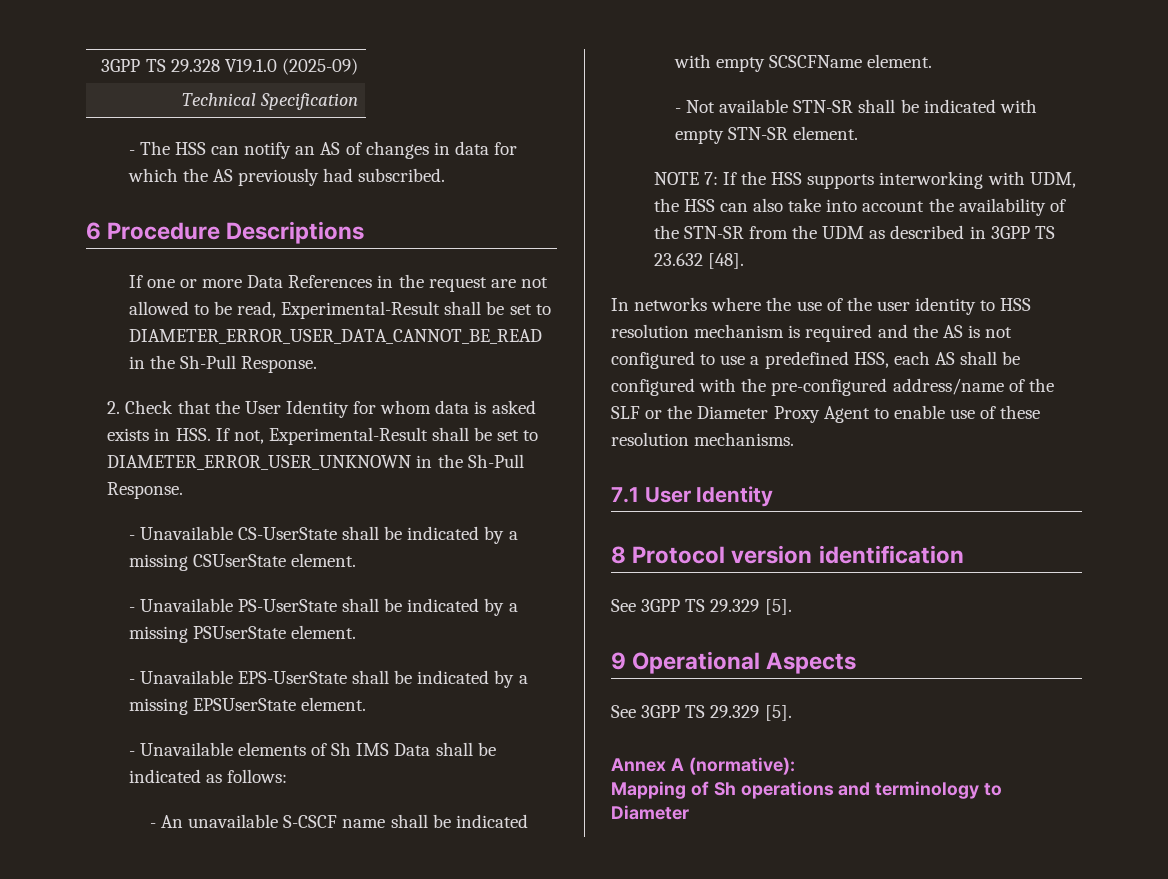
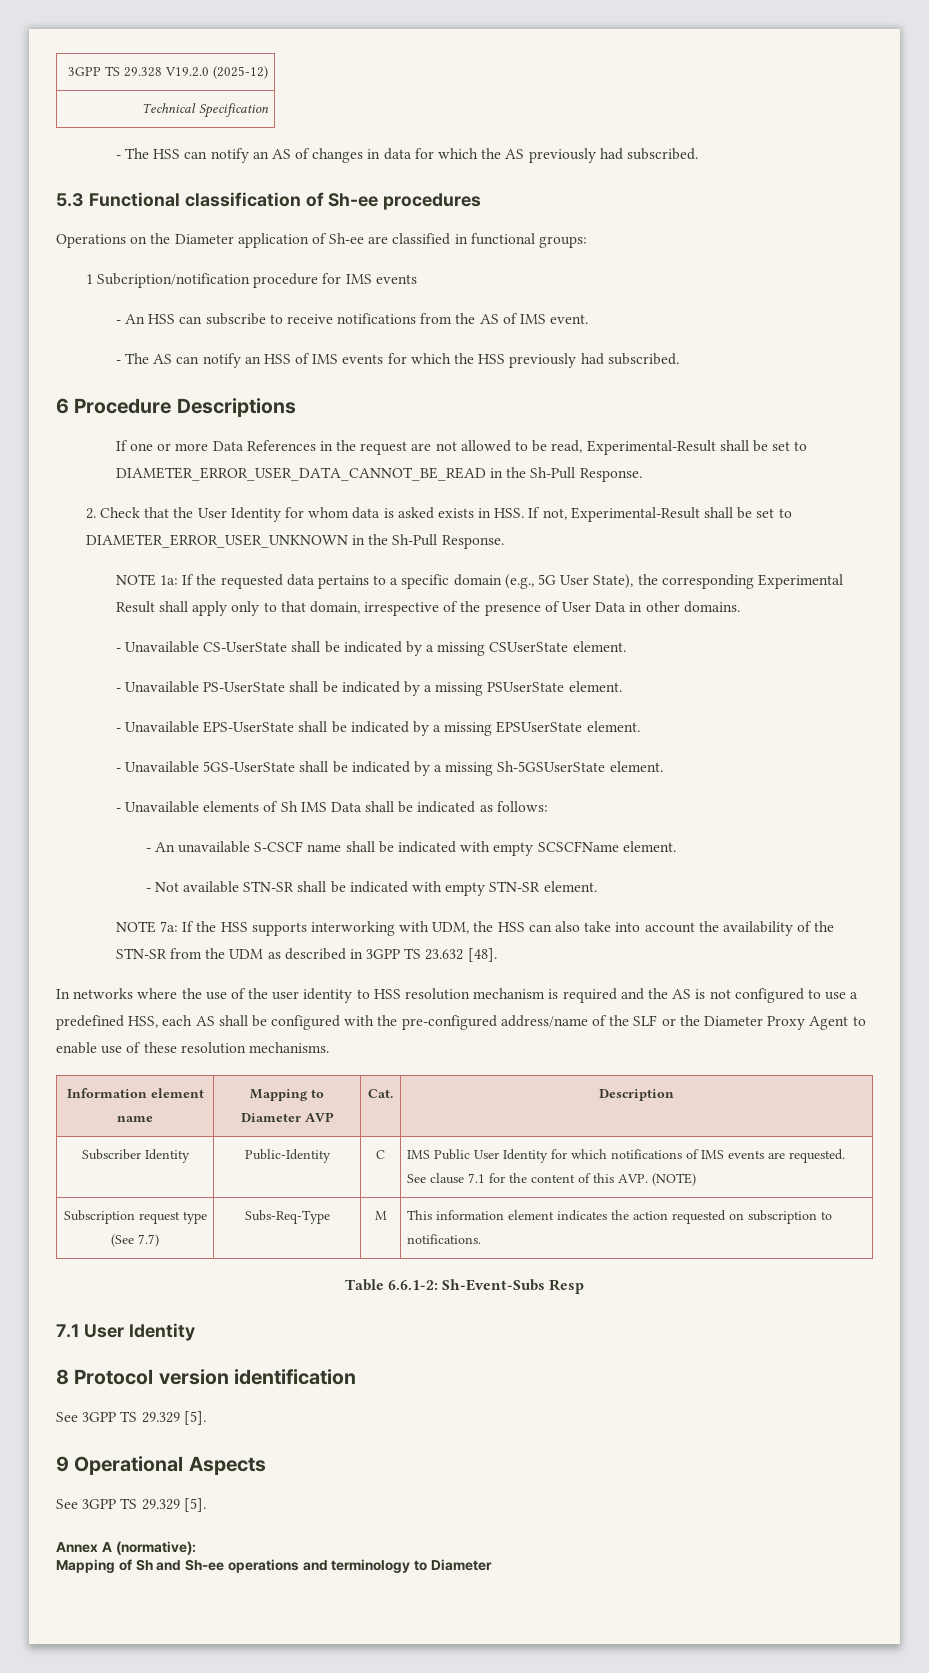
- 3GPP TS 29.328 V19.1.0 (2025-09)
+ 3GPP TS 29.328 V19.2.0 (2025-12)
+ 5.3 Functional classification of Sh-ee procedures
+ Operations on the Diameter application of Sh-ee are classified in functional groups:
+ 1 Subcription/notification procedure for IMS events
+ - An HSS can subscribe to receive notifications from the AS of IMS event.
+ - The AS can notify an HSS of IMS events for which the HSS previously had subscribed.
+ NOTE 1a: If the requested data pertains to a specific domain (e.g., 5G User State), the corresponding Experimental Result shall apply only to that domain, irrespective of the presence of User Data in other domains.
+ - Unavailable 5GS-UserState shall be indicated by a missing Sh-5GSUserState element.
- NOTE 7: If the HSS supports interworking with UDM, the HSS can also take into account the availability of the STN-SR from the UDM as described in 3GPP TS 23.632 [48].
+ NOTE 7a: If the HSS supports interworking with UDM, the HSS can also take into account the availability of the STN-SR from the UDM as described in 3GPP TS 23.632 [48].
+ Information element name | Mapping to Diameter AVP | Cat. | Description
+ Subscriber Identity | Public-Identity | C | IMS Public User Identity for which notifications of IMS events are requested. See clause 7.1 for the content of this AVP. (NOTE)
+ Subscription request type (See 7.7) | Subs-Req-Type | M | This information element indicates the action requested on subscription to notifications.
+ Table 6.6.1-2: Sh-Event-Subs Resp
- Mapping of Sh operations and terminology to Diameter
+ Mapping of Sh and Sh-ee operations and terminology to Diameter

